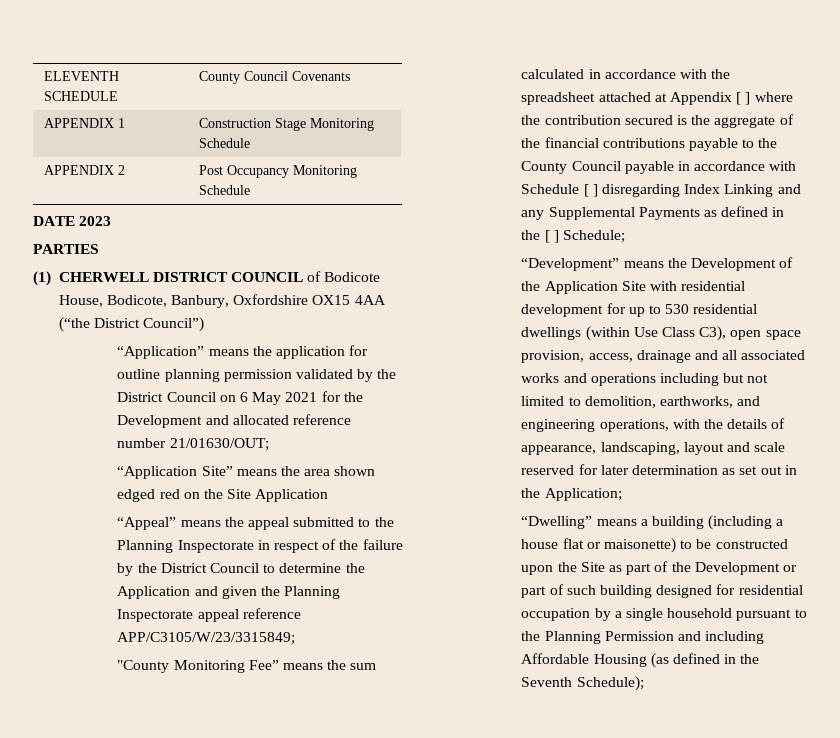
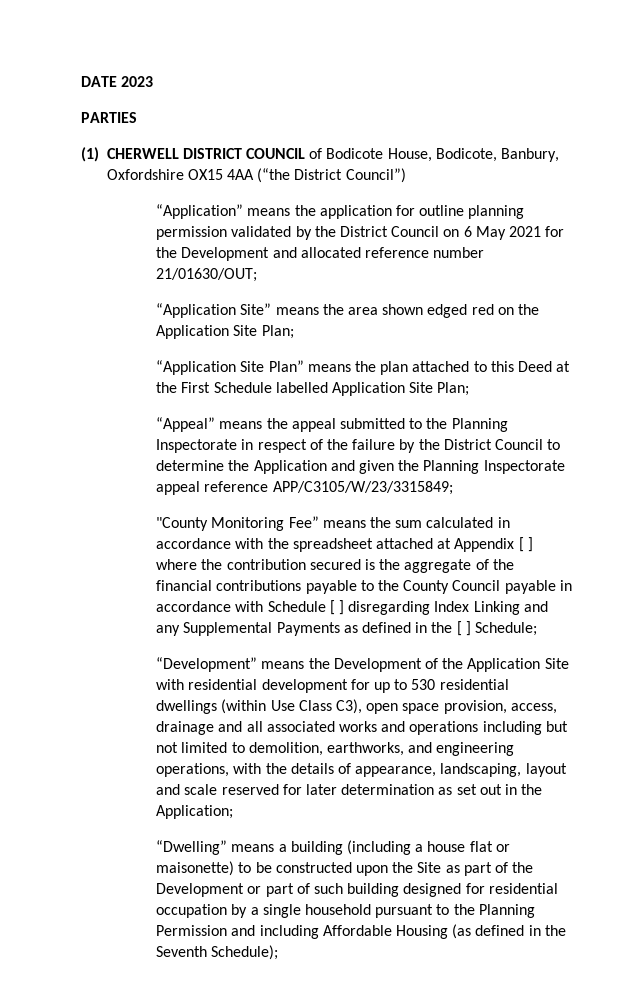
- ELEVENTH SCHEDULE | County Council Covenants
- APPENDIX 1 | Construction Stage Monitoring Schedule
- APPENDIX 2 | Post Occupancy Monitoring Schedule
- “Application Site” means the area shown edged red on the Site Application
+ “Application Site” means the area shown edged red on the Application Site Plan;
+ “Application Site Plan” means the plan attached to this Deed at the First Schedule labelled Application Site Plan;

